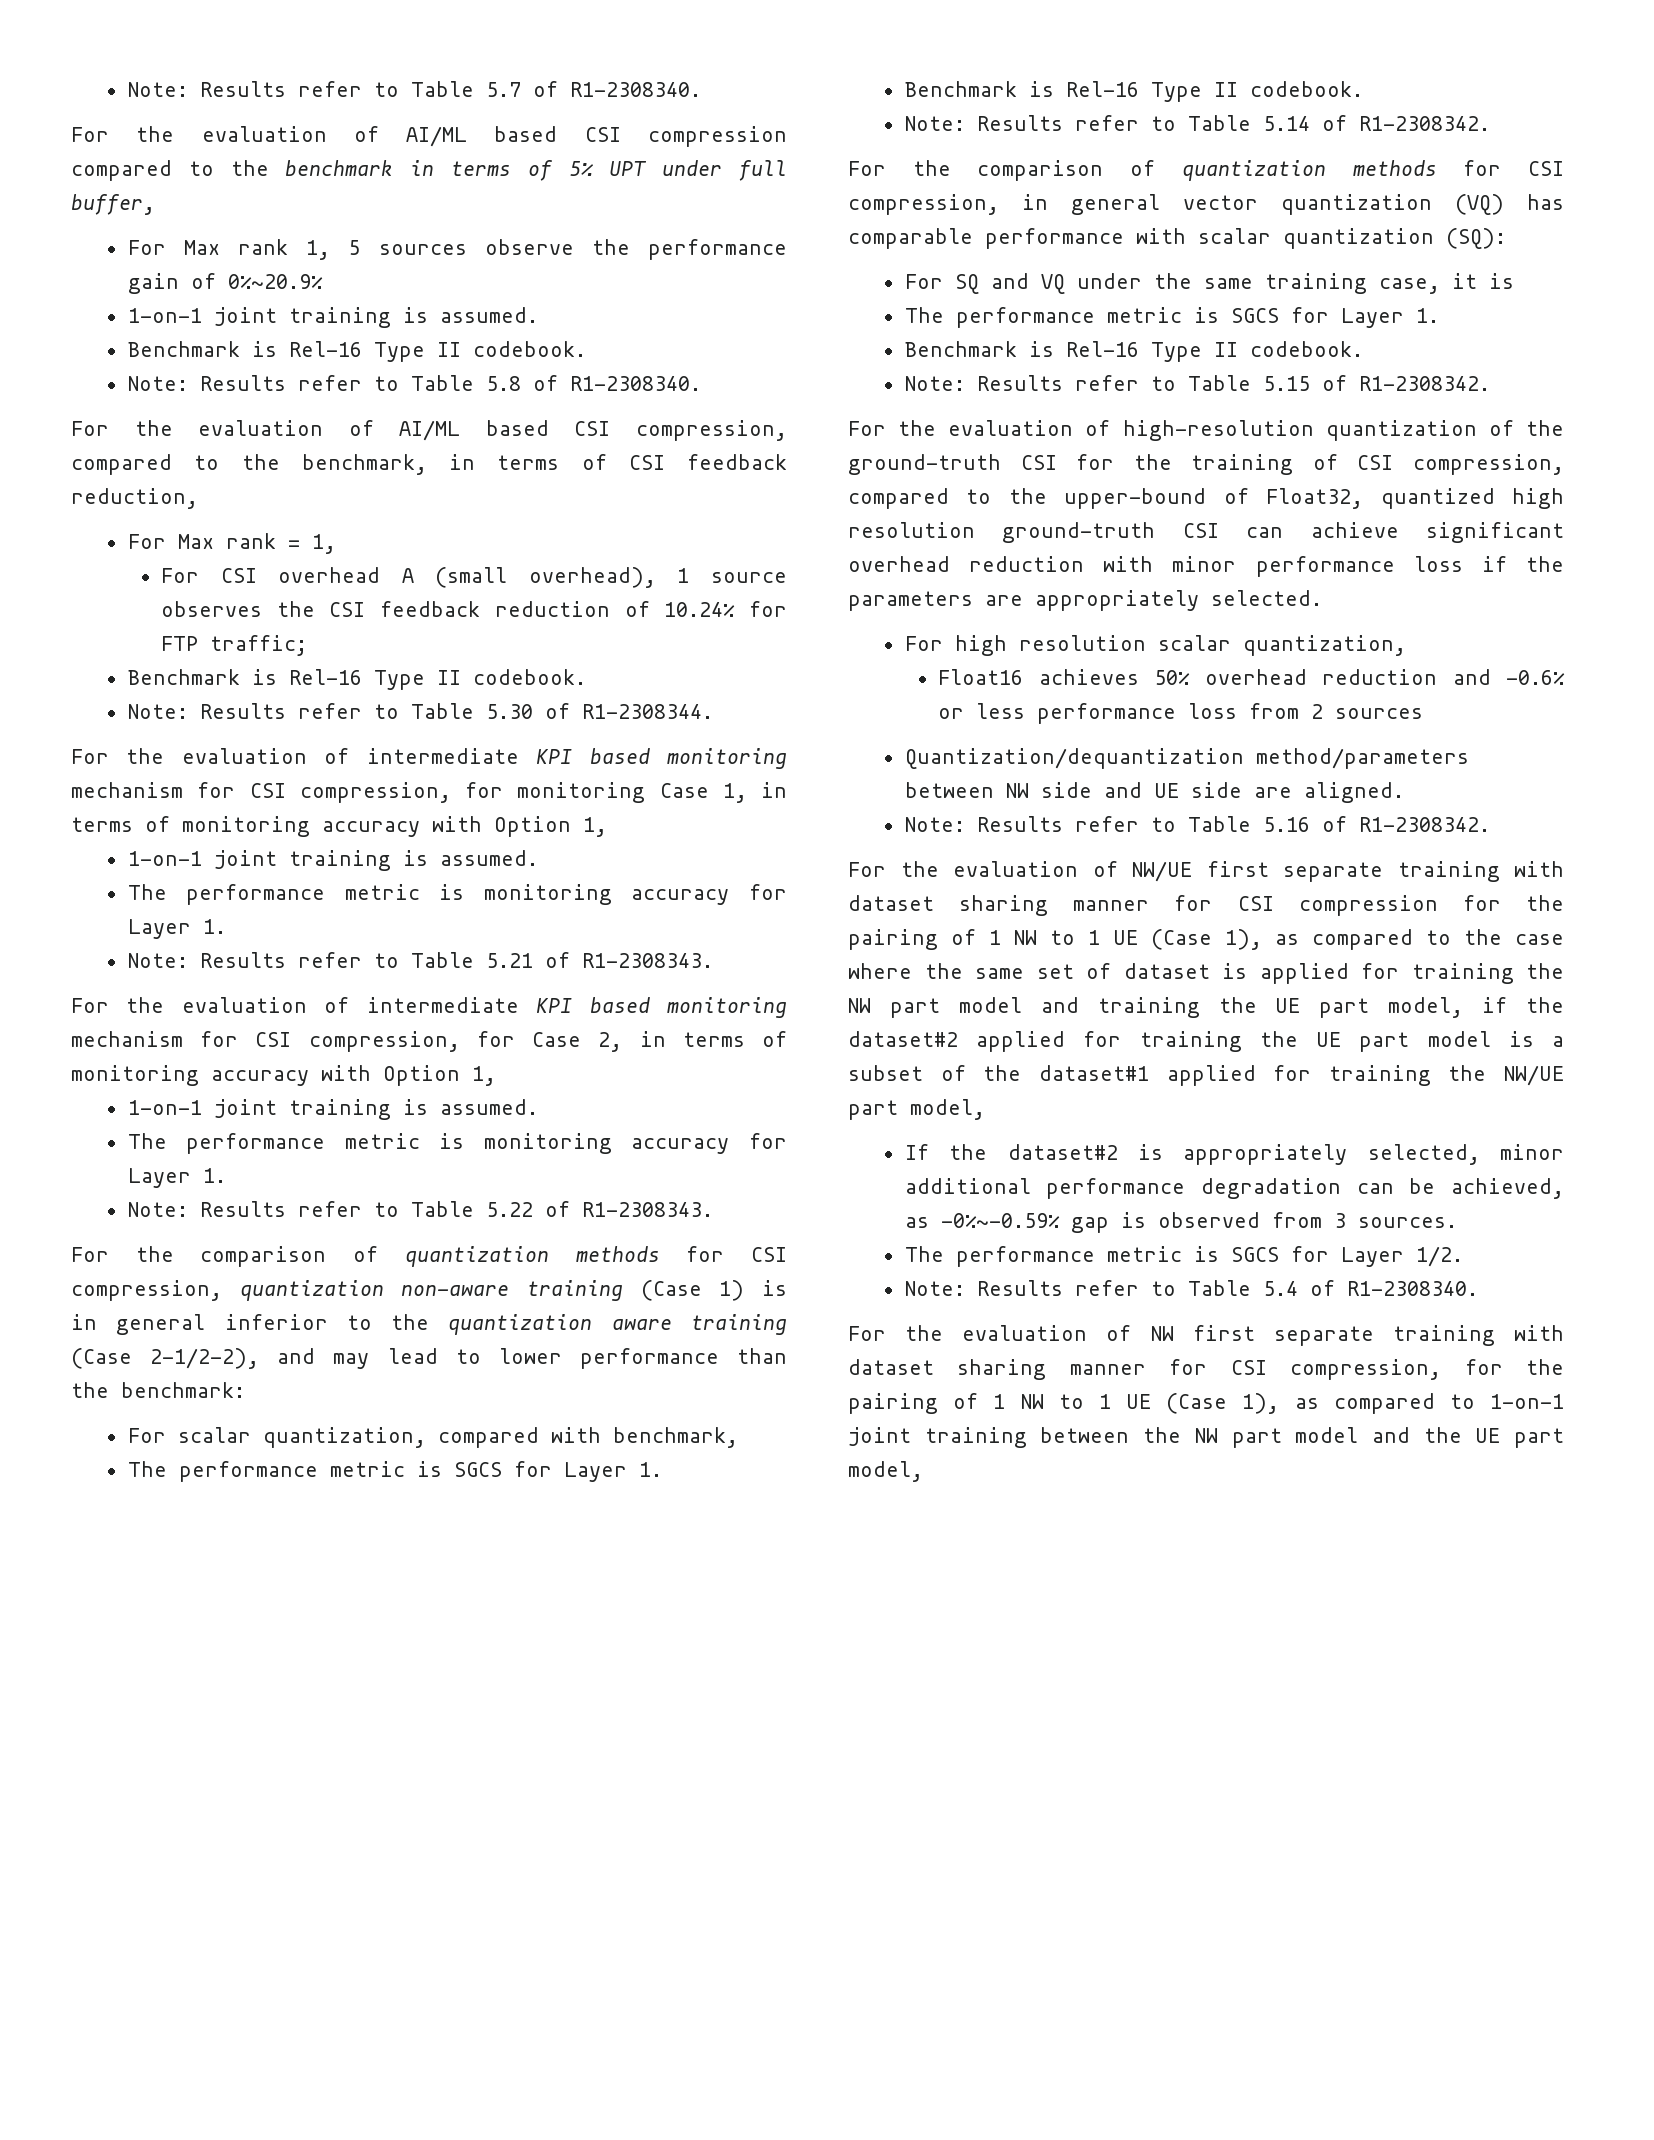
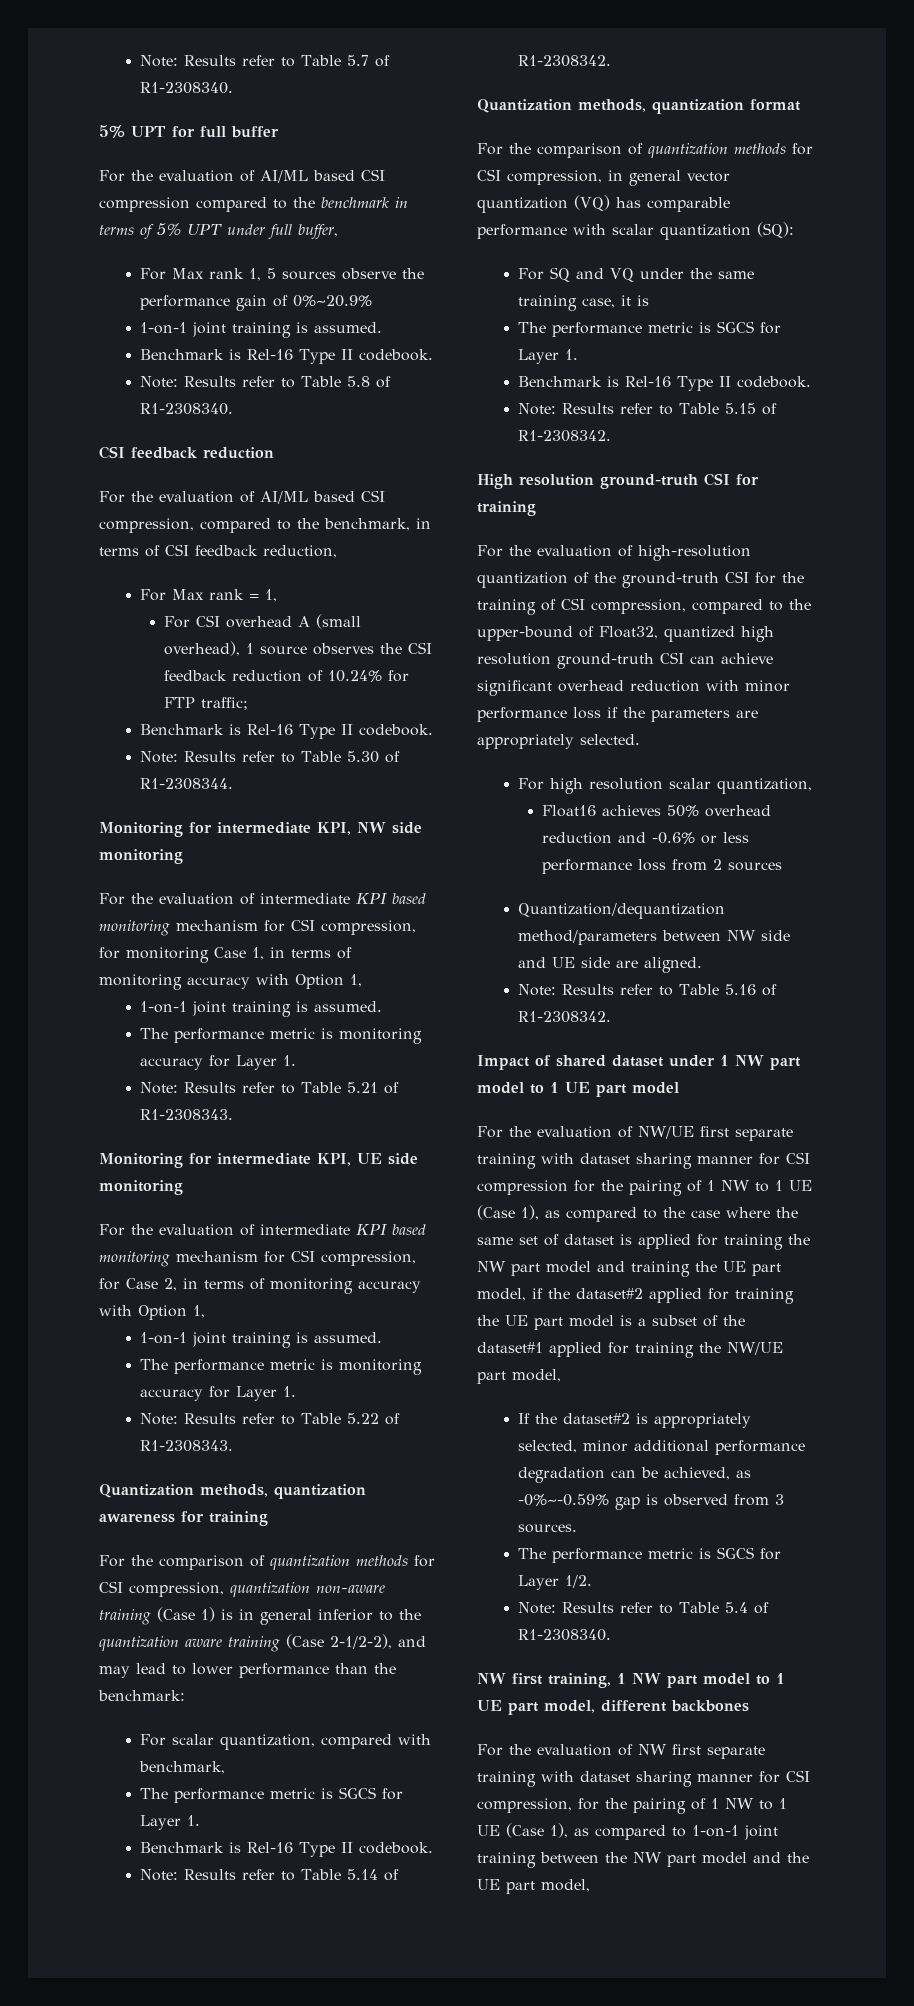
+ 5% UPT for full buffer
  Note: Results refer to Table 5.8 of R1-2308340.
+ CSI feedback reduction
+ Monitoring for intermediate KPI, NW side monitoring
+ Monitoring for intermediate KPI, UE side monitoring
+ Quantization methods, quantization awareness for training
+ Quantization methods, quantization format
+ High resolution ground-truth CSI for training
+ Impact of shared dataset under 1 NW part model to 1 UE part model
+ NW first training, 1 NW part model to 1 UE part model, different backbones

